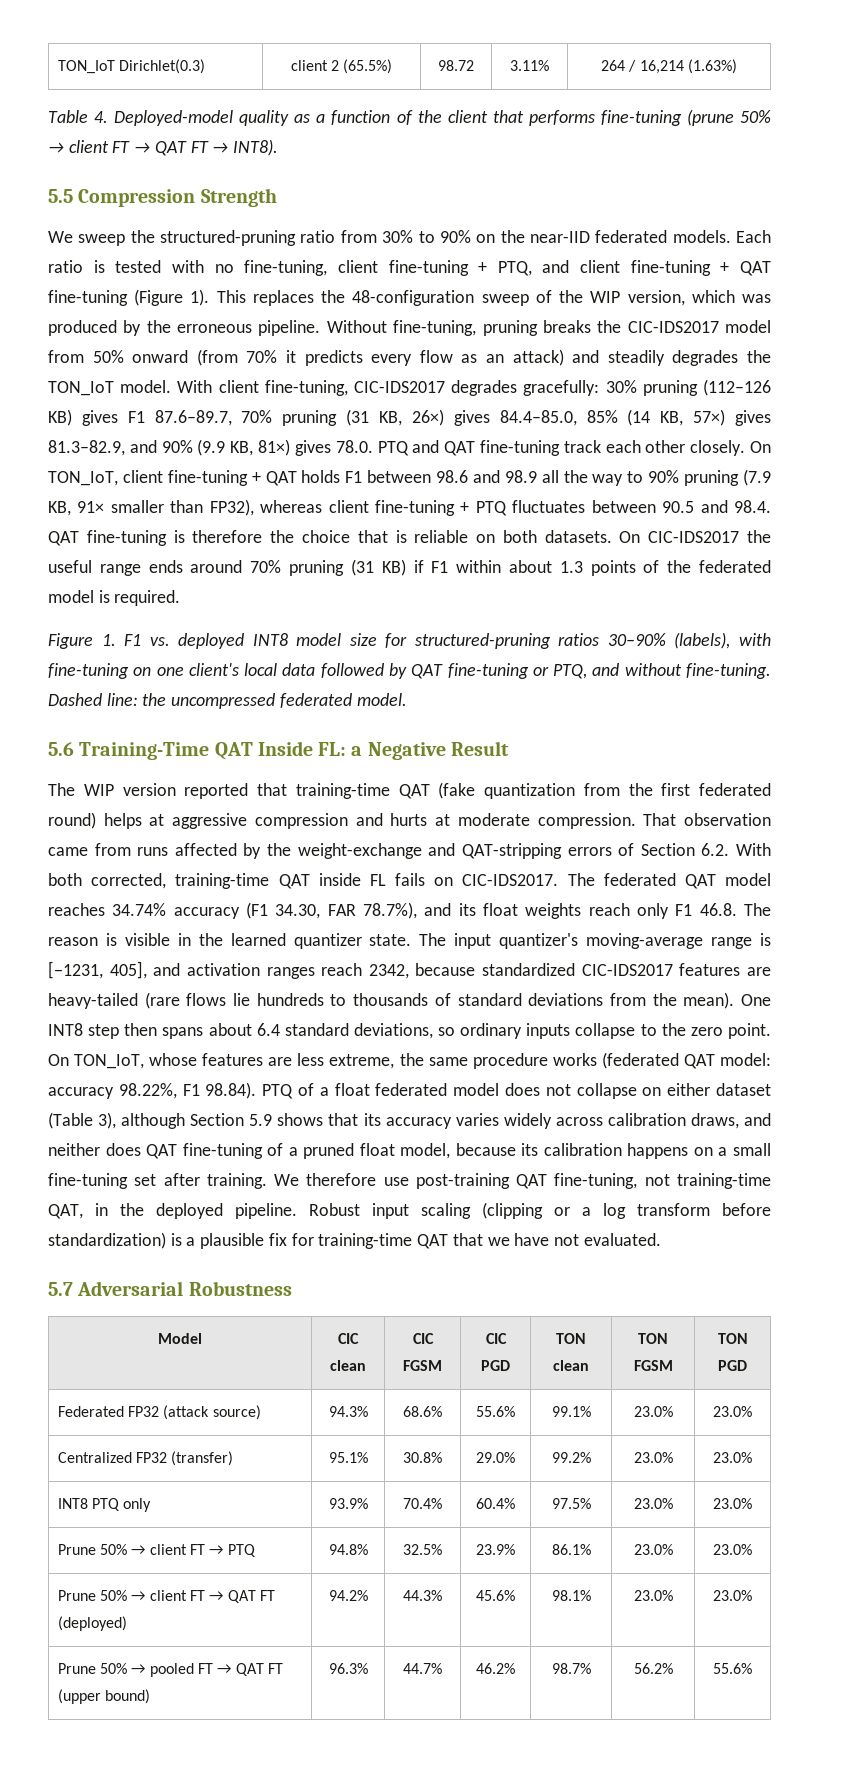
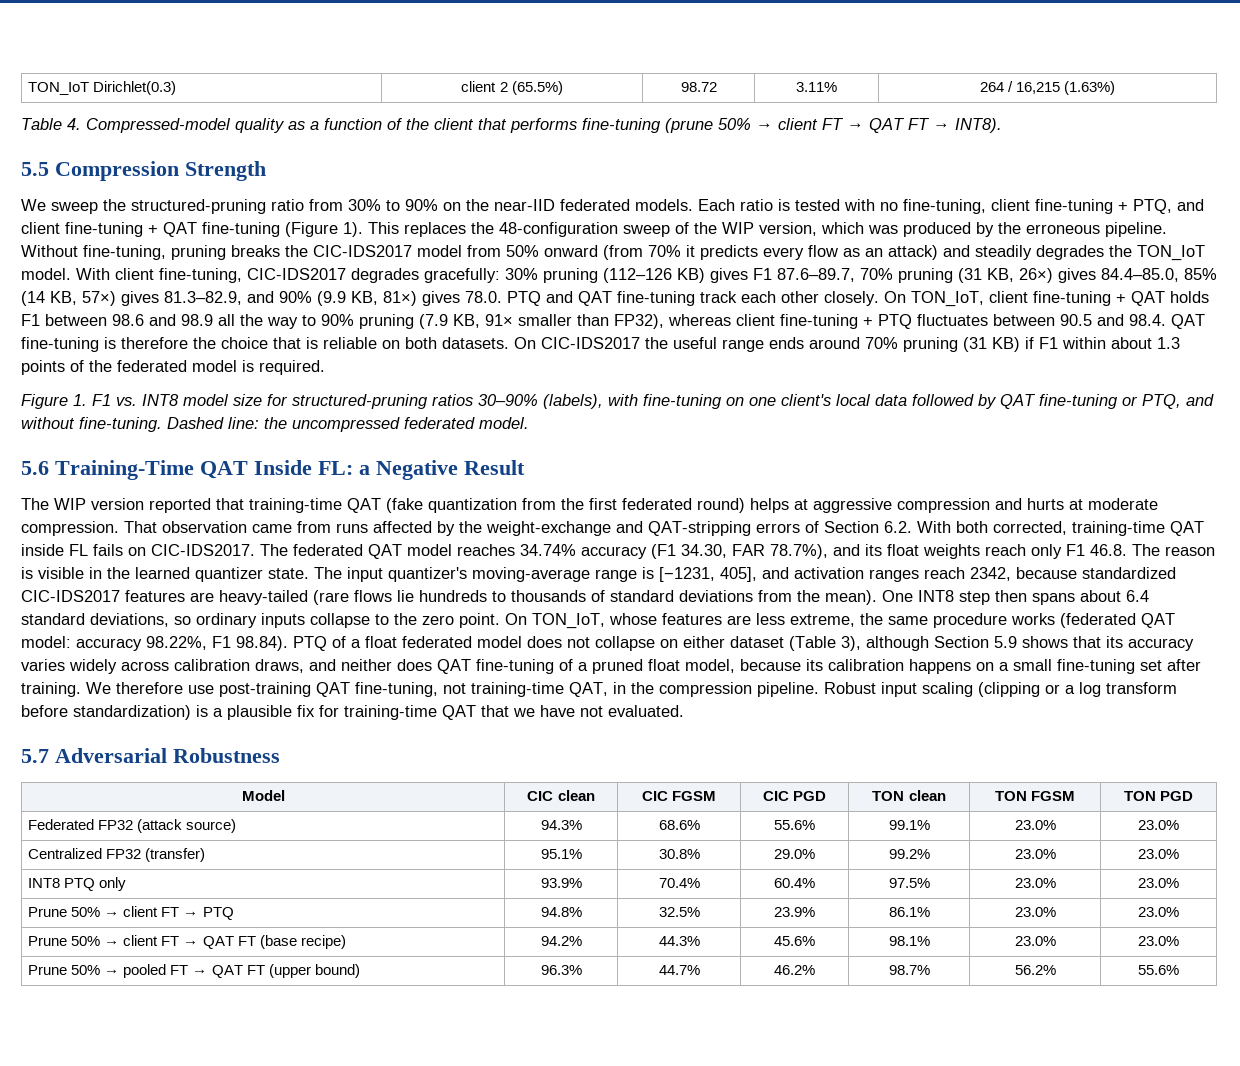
- TON_IoT Dirichlet(0.3) | client 2 (65.5%) | 98.72 | 3.11% | 264 / 16,214 (1.63%)
+ TON_IoT Dirichlet(0.3) | client 2 (65.5%) | 98.72 | 3.11% | 264 / 16,215 (1.63%)
- Table 4. Deployed-model quality as a function of the client that performs fine-tuning (prune 50% → client FT → QAT FT → INT8).
+ Table 4. Compressed-model quality as a function of the client that performs fine-tuning (prune 50% → client FT → QAT FT → INT8).
- Figure 1. F1 vs. deployed INT8 model size for structured-pruning ratios 30–90% (labels), with fine-tuning on one client's local data followed by QAT fine-tuning or PTQ, and without fine-tuning.
+ Figure 1. F1 vs. INT8 model size for structured-pruning ratios 30–90% (labels), with fine-tuning on one client's local data followed by QAT fine-tuning or PTQ, and without fine-tuning.
- We therefore use post-training QAT fine-tuning, not training-time QAT, in the deployed pipeline.
+ We therefore use post-training QAT fine-tuning, not training-time QAT, in the compression pipeline.
- Prune 50% → client FT → QAT FT (deployed) | 94.2% | 44.3% | 45.6% | 98.1% | 23.0% | 23.0%
+ Prune 50% → client FT → QAT FT (base recipe) | 94.2% | 44.3% | 45.6% | 98.1% | 23.0% | 23.0%

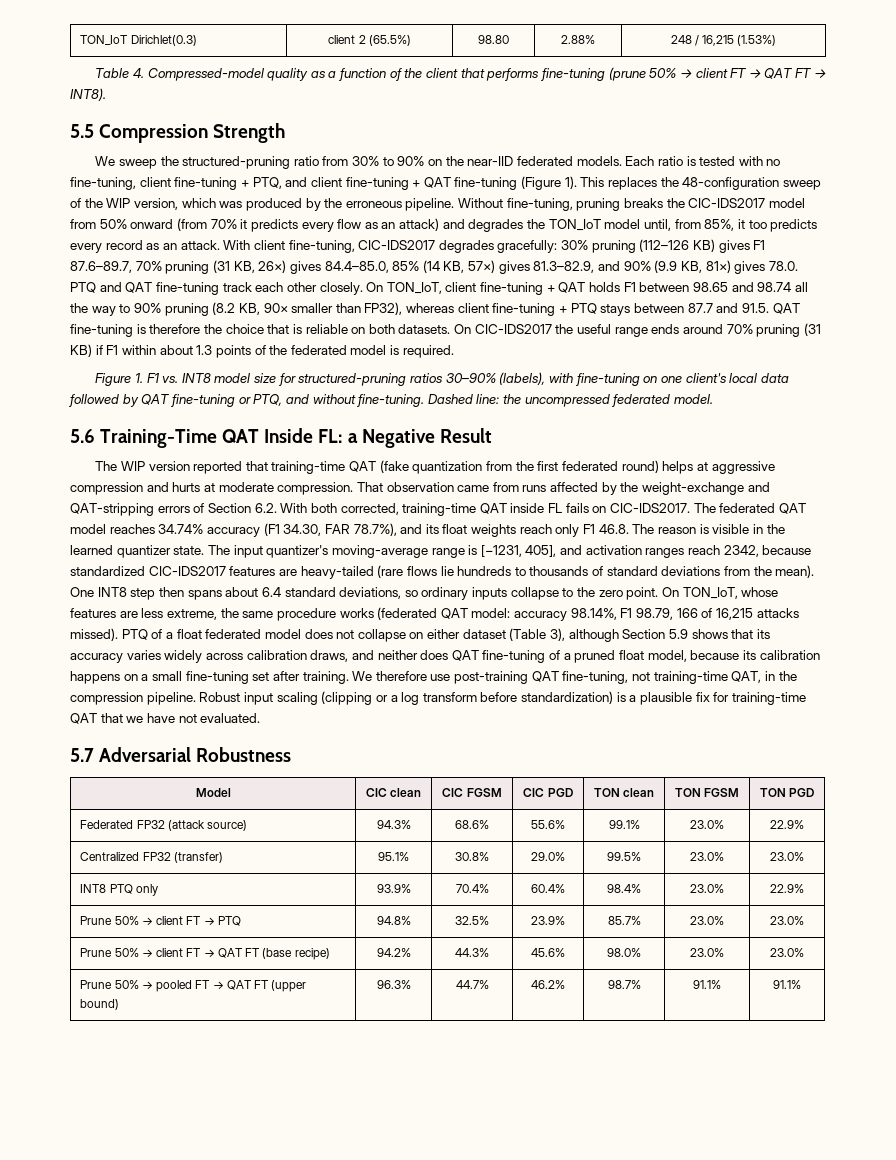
- TON_IoT Dirichlet(0.3) | client 2 (65.5%) | 98.72 | 3.11% | 264 / 16,215 (1.63%)
+ TON_IoT Dirichlet(0.3) | client 2 (65.5%) | 98.80 | 2.88% | 248 / 16,215 (1.53%)
- Without fine-tuning, pruning breaks the CIC-IDS2017 model from 50% onward (from 70% it predicts every flow as an attack) and steadily degrades the TON_IoT model.
+ Without fine-tuning, pruning breaks the CIC-IDS2017 model from 50% onward (from 70% it predicts every flow as an attack) and degrades the TON_IoT model until, from 85%, it too predicts every record as an attack.
- On TON_IoT, client fine-tuning + QAT holds F1 between 98.6 and 98.9 all the way to 90% pruning (7.9 KB, 91× smaller than FP32), whereas client fine-tuning + PTQ fluctuates between 90.5 and 98.4. QAT fine-tuning is therefore the choice that is reliable on both datasets.
+ On TON_IoT, client fine-tuning + QAT holds F1 between 98.65 and 98.74 all the way to 90% pruning (8.2 KB, 90× smaller than FP32), whereas client fine-tuning + PTQ stays between 87.7 and 91.5. QAT fine-tuning is therefore the choice that is reliable on both datasets.
- accuracy 98.22%, F1 98.84). PTQ of a float federated model does not collapse on either dataset (Table 3), although Section 5.9 shows that its accuracy varies widely across calibration draws, and neither does QAT fine-tuning of a pruned float model, because its calibration happens on a small fine-tuning set after training.
+ accuracy 98.14%, F1 98.79, 166 of 16,215 attacks missed). PTQ of a float federated model does not collapse on either dataset (Table 3), although Section 5.9 shows that its accuracy varies widely across calibration draws, and neither does QAT fine-tuning of a pruned float model, because its calibration happens on a small fine-tuning set after training.
- Federated FP32 (attack source) | 94.3% | 68.6% | 55.6% | 99.1% | 23.0% | 23.0%
+ Federated FP32 (attack source) | 94.3% | 68.6% | 55.6% | 99.1% | 23.0% | 22.9%
- Centralized FP32 (transfer) | 95.1% | 30.8% | 29.0% | 99.2% | 23.0% | 23.0%
+ Centralized FP32 (transfer) | 95.1% | 30.8% | 29.0% | 99.5% | 23.0% | 23.0%
- INT8 PTQ only | 93.9% | 70.4% | 60.4% | 97.5% | 23.0% | 23.0%
+ INT8 PTQ only | 93.9% | 70.4% | 60.4% | 98.4% | 23.0% | 22.9%
- Prune 50% → client FT → PTQ | 94.8% | 32.5% | 23.9% | 86.1% | 23.0% | 23.0%
+ Prune 50% → client FT → PTQ | 94.8% | 32.5% | 23.9% | 85.7% | 23.0% | 23.0%
- Prune 50% → client FT → QAT FT (base recipe) | 94.2% | 44.3% | 45.6% | 98.1% | 23.0% | 23.0%
+ Prune 50% → client FT → QAT FT (base recipe) | 94.2% | 44.3% | 45.6% | 98.0% | 23.0% | 23.0%
- Prune 50% → pooled FT → QAT FT (upper bound) | 96.3% | 44.7% | 46.2% | 98.7% | 56.2% | 55.6%
+ Prune 50% → pooled FT → QAT FT (upper bound) | 96.3% | 44.7% | 46.2% | 98.7% | 91.1% | 91.1%

